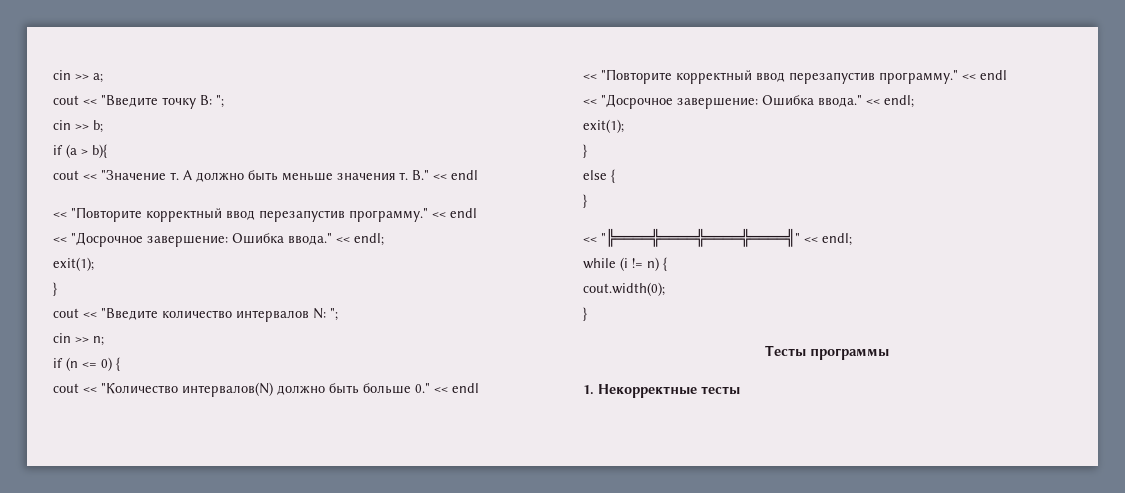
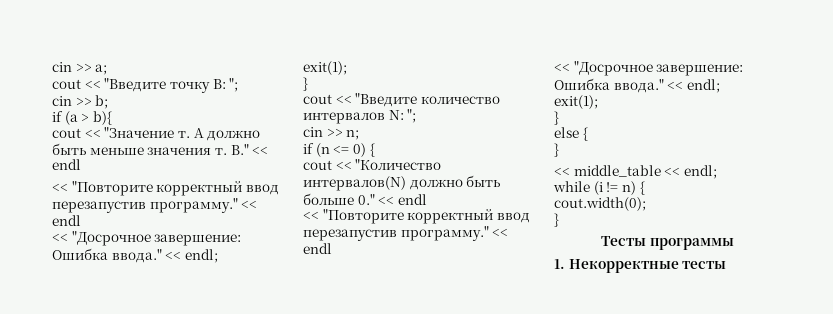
- << "╠════╬════╬════╬════╣" << endl;
+ << middle_table << endl;

